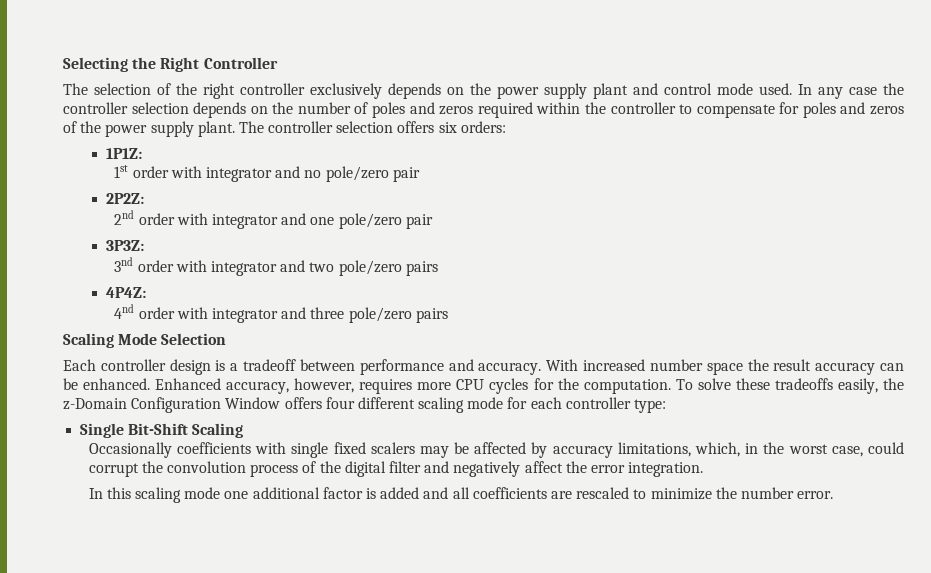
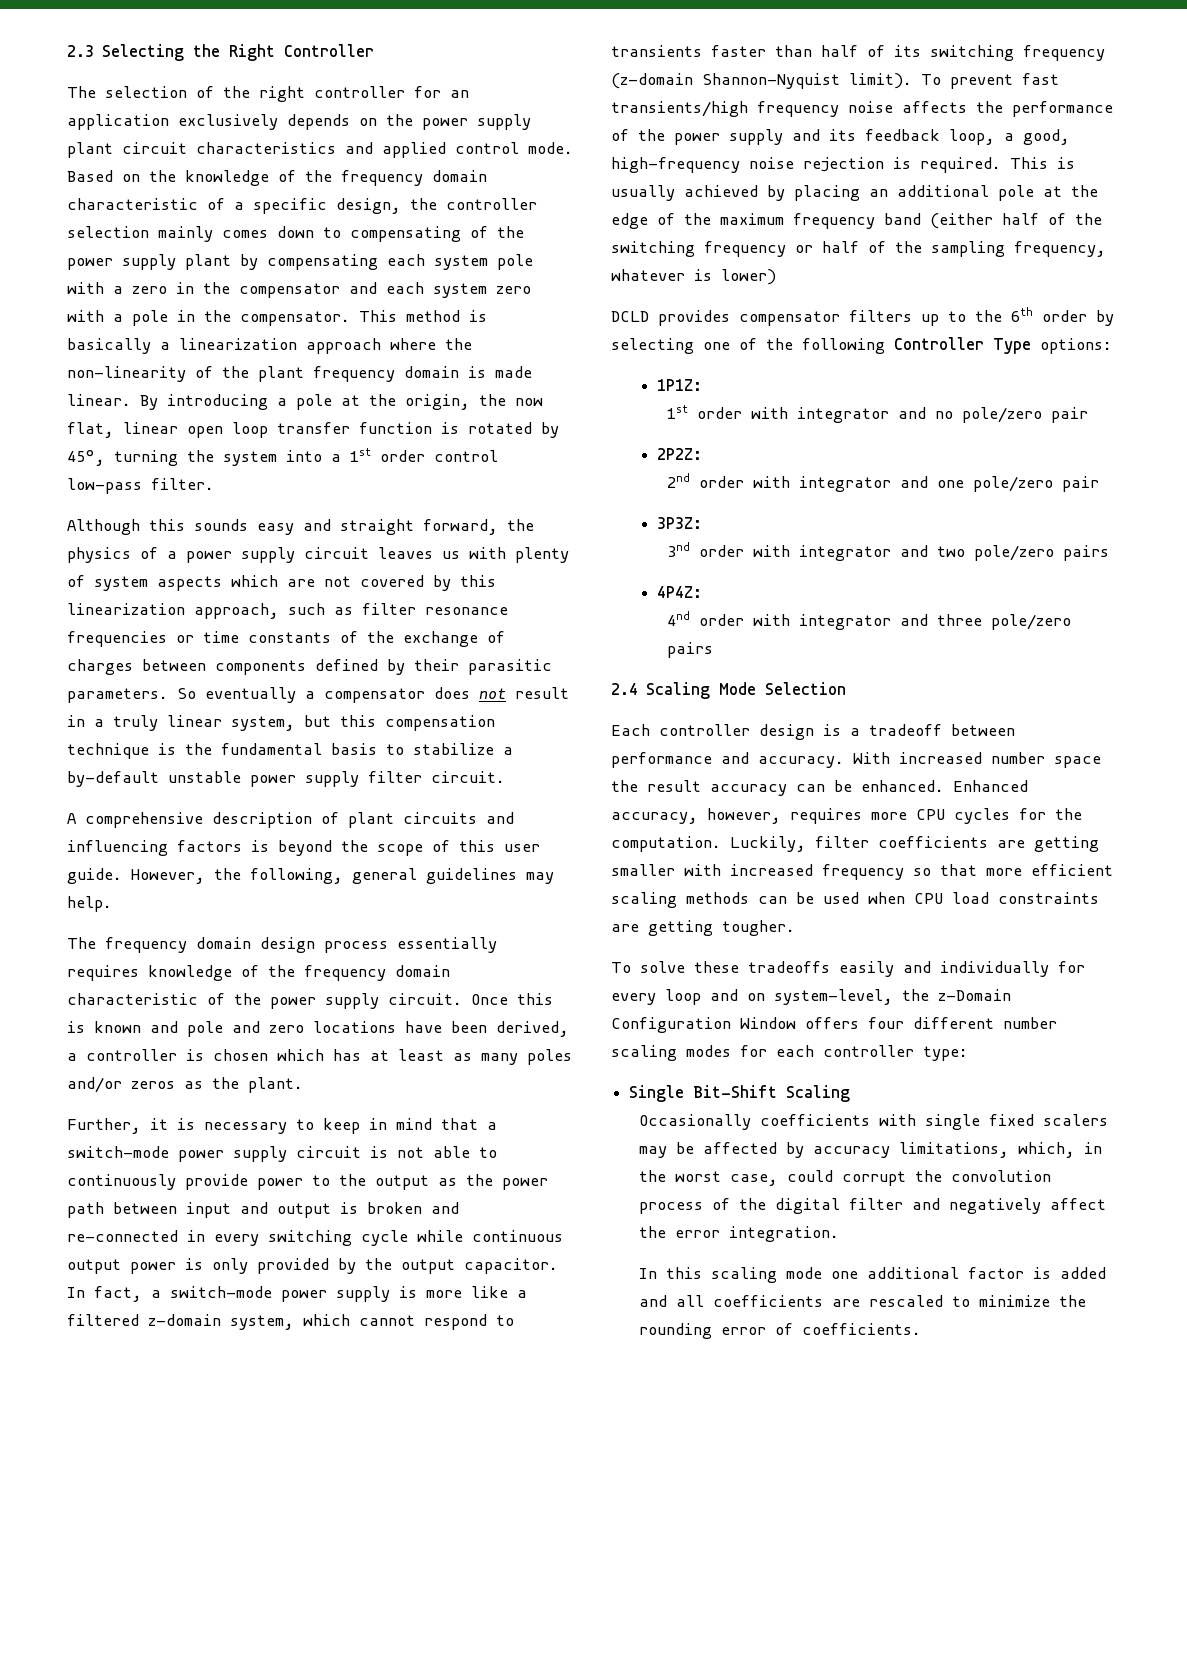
- Selecting the Right Controller
+ 2.3 Selecting the Right Controller
- The selection of the right controller exclusively depends on the power supply plant and control mode used. In any case the controller selection depends on the number of poles and zeros required within the controller to compensate for poles and zeros of the power supply plant. The controller selection offers six orders:
+ The selection of the right controller for an application exclusively depends on the power supply plant circuit characteristics and applied control mode. Based on the knowledge of the frequency domain characteristic of a specific design, the controller selection mainly comes down to compensating of the power supply plant by compensating each system pole with a zero in the compensator and each system zero with a pole in the compensator. This method is basically a linearization approach where the non-linearity of the plant frequency domain is made linear. By introducing a pole at the origin, the now flat, linear open loop transfer function is rotated by 45°, turning the system into a 1st order control low-pass filter.
+ Although this sounds easy and straight forward, the physics of a power supply circuit leaves us with plenty of system aspects which are not covered by this linearization approach, such as filter resonance frequencies or time constants of the exchange of charges between components defined by their parasitic parameters. So eventually a compensator does not result in a truly linear system, but this compensation technique is the fundamental basis to stabilize a by-default unstable power supply filter circuit.
+ A comprehensive description of plant circuits and influencing factors is beyond the scope of this user guide. However, the following, general guidelines may help.
+ The frequency domain design process essentially requires knowledge of the frequency domain characteristic of the power supply circuit. Once this is known and pole and zero locations have been derived, a controller is chosen which has at least as many poles and/or zeros as the plant.
+ Further, it is necessary to keep in mind that a switch-mode power supply circuit is not able to continuously provide power to the output as the power path between input and output is broken and re-connected in every switching cycle while continuous output power is only provided by the output capacitor. In fact, a switch-mode power supply is more like a filtered z-domain system, which cannot respond to transients faster than half of its switching frequency (z-domain Shannon-Nyquist limit). To prevent fast transients/high frequency noise affects the performance of the power supply and its feedback loop, a good, high-frequency noise rejection is required. This is usually achieved by placing an additional pole at the edge of the maximum frequency band (either half of the switching frequency or half of the sampling frequency, whatever is lower)
+ DCLD provides compensator filters up to the 6th order by selecting one of the following Controller Type options:
- Scaling Mode Selection
+ 2.4 Scaling Mode Selection
- To solve these tradeoffs easily, the z-Domain Configuration Window offers four different scaling mode for each controller type:
+ Luckily, filter coefficients are getting smaller with increased frequency so that more efficient scaling methods can be used when CPU load constraints are getting tougher.
+ To solve these tradeoffs easily and individually for every loop and on system-level, the z-Domain Configuration Window offers four different number scaling modes for each controller type:
- In this scaling mode one additional factor is added and all coefficients are rescaled to minimize the number error.
+ In this scaling mode one additional factor is added and all coefficients are rescaled to minimize the rounding error of coefficients.

